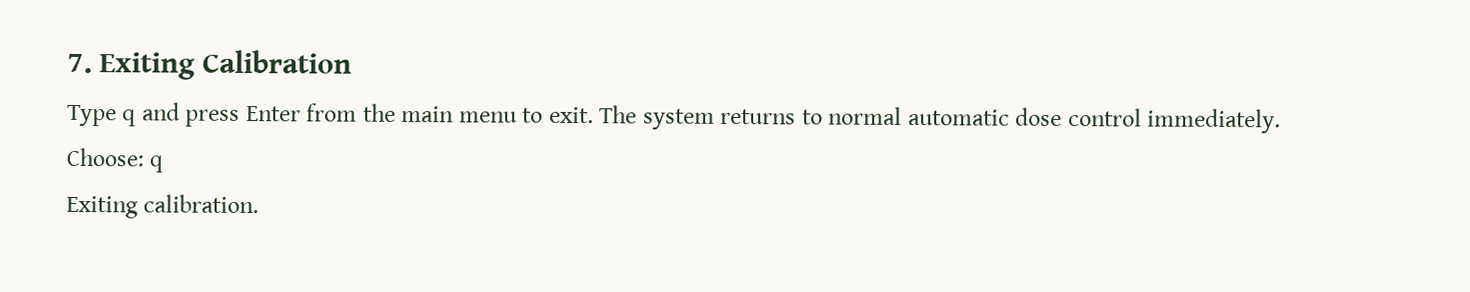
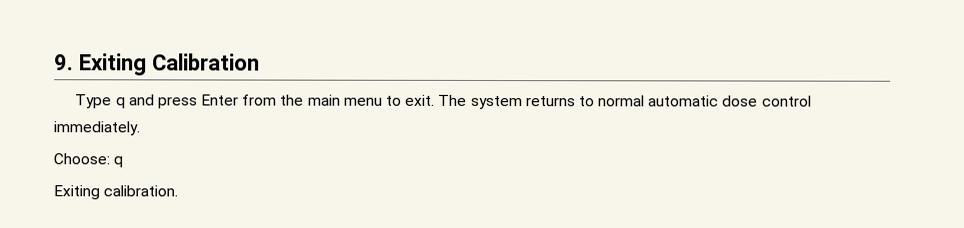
- 7. Exiting Calibration
+ 9. Exiting Calibration

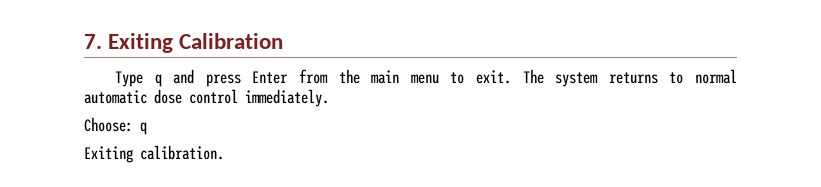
- 9. Exiting Calibration
+ 7. Exiting Calibration

